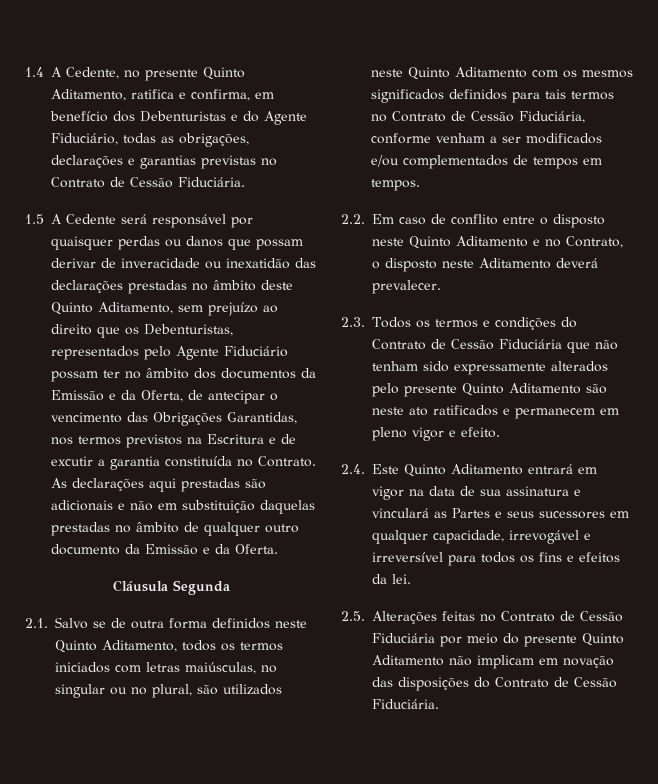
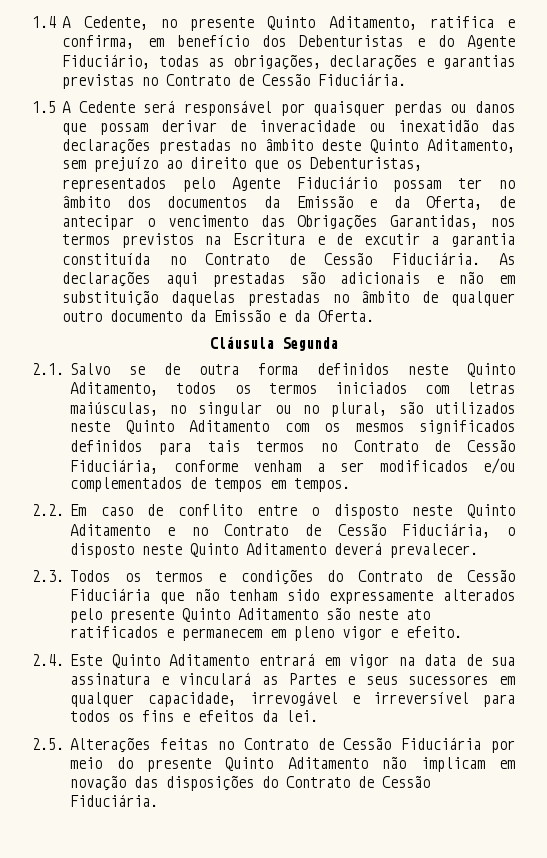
- 1.5 A Cedente será responsável por quaisquer perdas ou danos que possam derivar de inveracidade ou inexatidão das declarações prestadas no âmbito deste Quinto Aditamento, sem prejuízo ao direito que os Debenturistas, representados pelo Agente Fiduciário possam ter no âmbito dos documentos da Emissão e da Oferta, de antecipar o vencimento das Obrigações Garantidas, nos termos previstos na Escritura e de excutir a garantia constituída no Contrato.
+ 1.5 A Cedente será responsável por quaisquer perdas ou danos que possam derivar de inveracidade ou inexatidão das declarações prestadas no âmbito deste Quinto Aditamento, sem prejuízo ao direito que os Debenturistas, representados pelo Agente Fiduciário possam ter no âmbito dos documentos da Emissão e da Oferta, de antecipar o vencimento das Obrigações Garantidas, nos termos previstos na Escritura e de excutir a garantia constituída no Contrato de Cessão Fiduciária.
- 2.2. Em caso de conflito entre o disposto neste Quinto Aditamento e no Contrato, o disposto neste Aditamento deverá prevalecer.
+ 2.2. Em caso de conflito entre o disposto neste Quinto Aditamento e no Contrato de Cessão Fiduciária, o disposto neste Quinto Aditamento deverá prevalecer.

